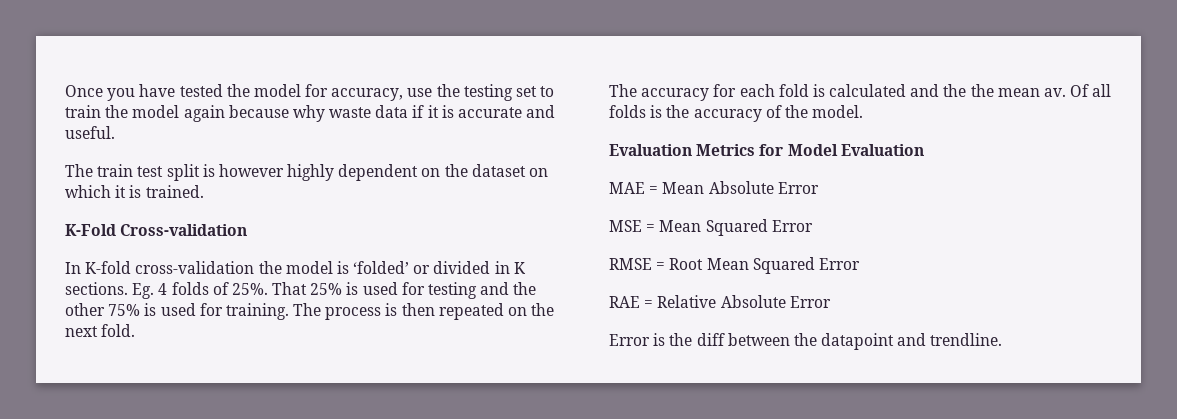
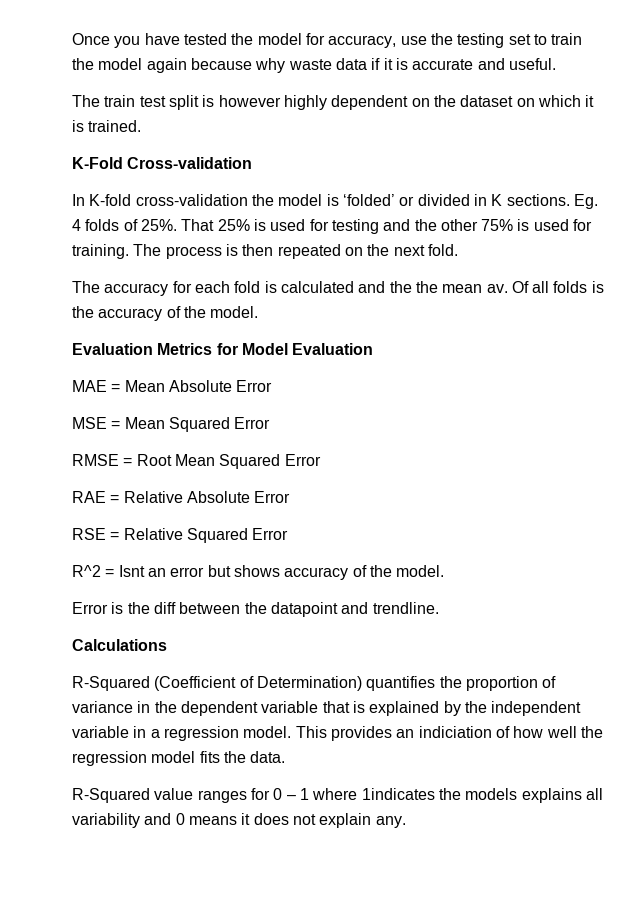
+ RSE = Relative Squared Error
+ R^2 = Isnt an error but shows accuracy of the model.
+ Calculations
+ R-Squared (Coefficient of Determination) quantifies the proportion of variance in the dependent variable that is explained by the independent variable in a regression model. This provides an indiciation of how well the regression model fits the data.
+ R-Squared value ranges for 0 – 1 where 1indicates the models explains all variability and 0 means it does not explain any.

